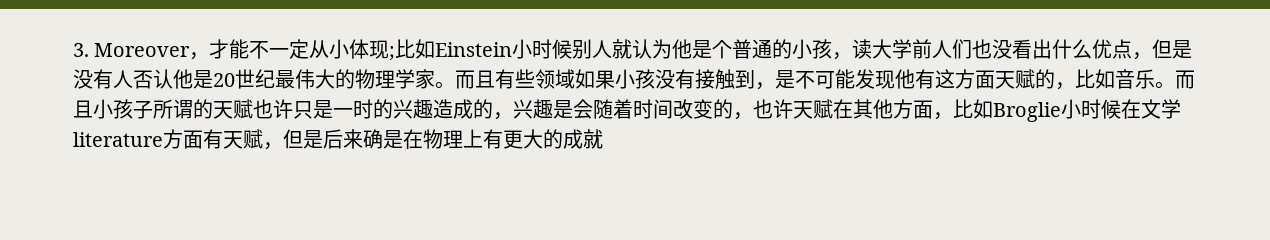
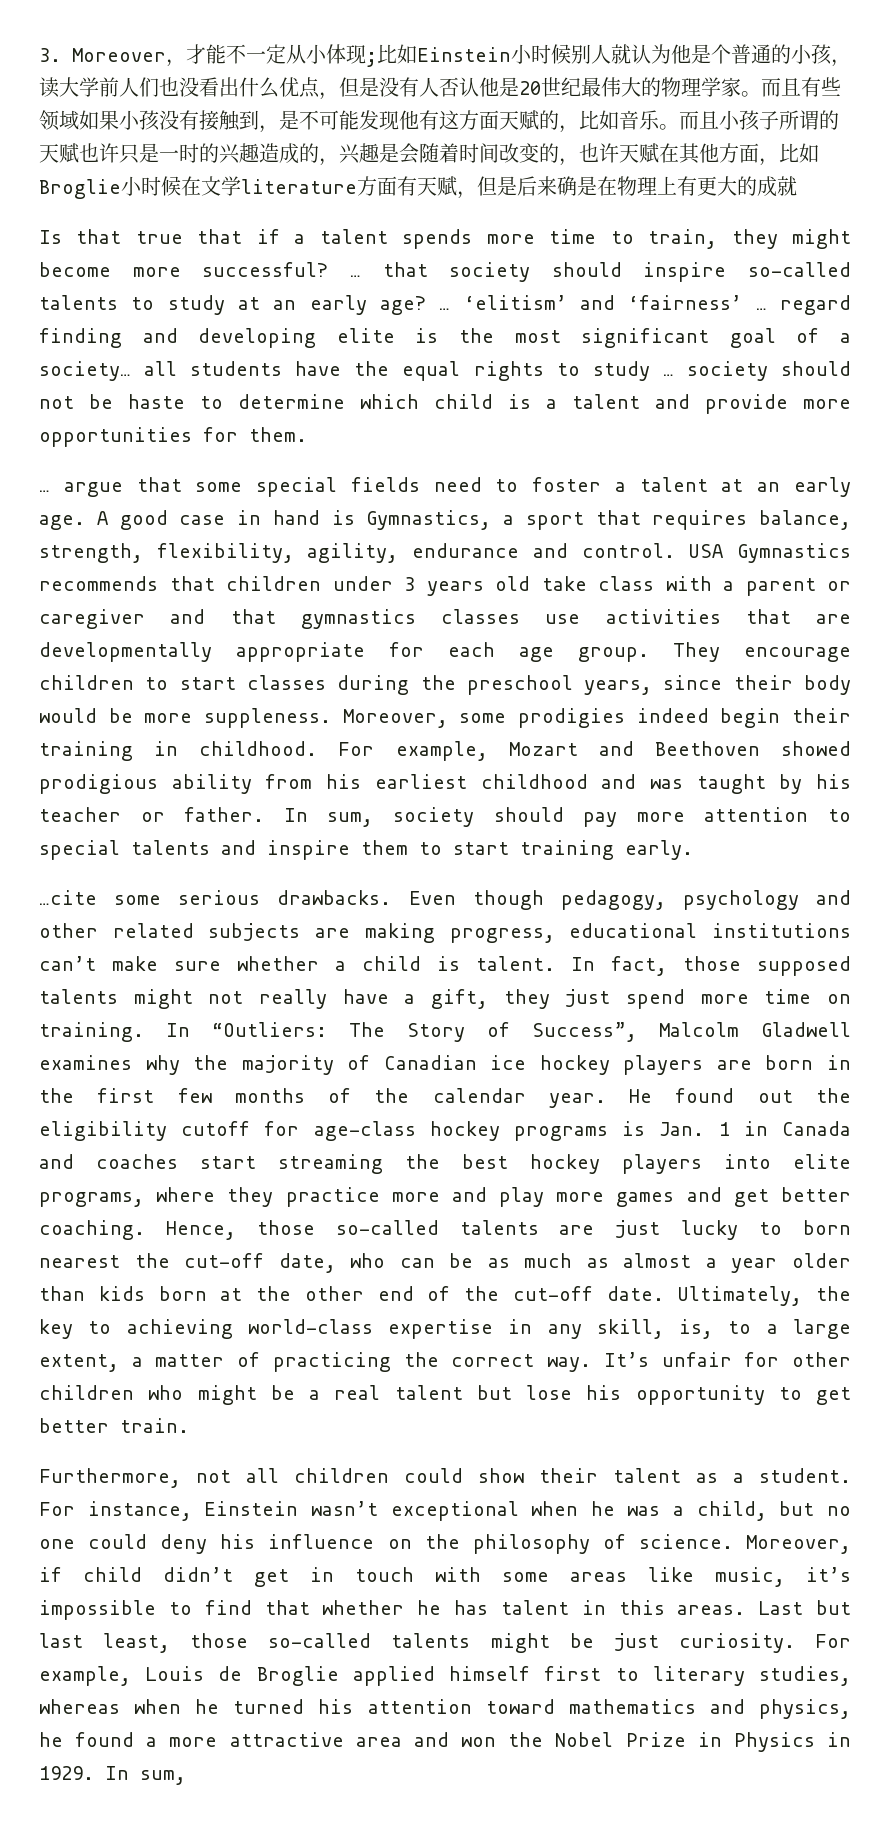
+ Is that true that if a talent spends more time to train, they might become more successful? … that society should inspire so-called talents to study at an early age? … ‘elitism’ and ‘fairness’ … regard finding and developing elite is the most significant goal of a society… all students have the equal rights to study … society should not be haste to determine which child is a talent and provide more opportunities for them.
+ … argue that some special fields need to foster a talent at an early age. A good case in hand is Gymnastics, a sport that requires balance, strength, flexibility, agility, endurance and control. USA Gymnastics recommends that children under 3 years old take class with a parent or caregiver and that gymnastics classes use activities that are developmentally appropriate for each age group. They encourage children to start classes during the preschool years, since their body would be more suppleness. Moreover, some prodigies indeed begin their training in childhood. For example, Mozart and Beethoven showed prodigious ability from his earliest childhood and was taught by his teacher or father. In sum, society should pay more attention to special talents and inspire them to start training early.
+ …cite some serious drawbacks. Even though pedagogy, psychology and other related subjects are making progress, educational institutions can’t make sure whether a child is talent. In fact, those supposed talents might not really have a gift, they just spend more time on training. In “Outliers: The Story of Success”, Malcolm Gladwell examines why the majority of Canadian ice hockey players are born in the first few months of the calendar year. He found out the eligibility cutoff for age-class hockey programs is Jan. 1 in Canada and coaches start streaming the best hockey players into elite programs, where they practice more and play more games and get better coaching. Hence, those so-called talents are just lucky to born nearest the cut-off date, who can be as much as almost a year older than kids born at the other end of the cut-off date. Ultimately, the key to achieving world-class expertise in any skill, is, to a large extent, a matter of practicing the correct way. It’s unfair for other children who might be a real talent but lose his opportunity to get better train.
+ Furthermore, not all children could show their talent as a student. For instance, Einstein wasn’t exceptional when he was a child, but no one could deny his influence on the philosophy of science. Moreover, if child didn’t get in touch with some areas like music, it’s impossible to find that whether he has talent in this areas. Last but last least, those so-called talents might be just curiosity. For example, Louis de Broglie applied himself first to literary studies, whereas when he turned his attention toward mathematics and physics, he found a more attractive area and won the Nobel Prize in Physics in 1929. In sum,

